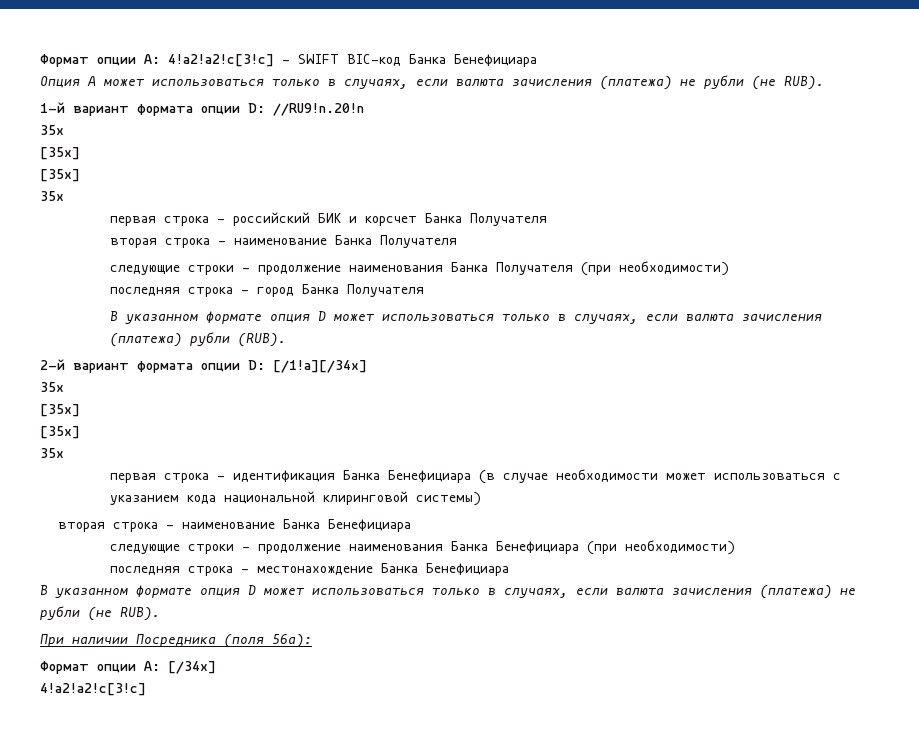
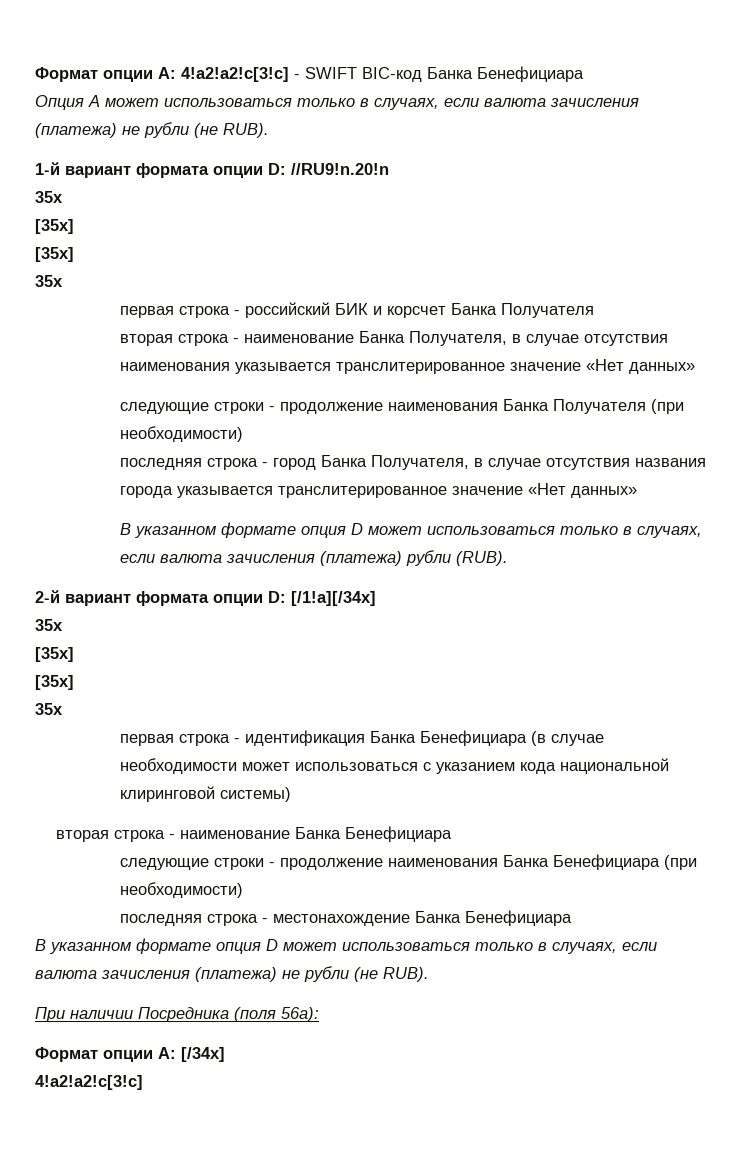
- вторая строка - наименование Банка Получателя
+ вторая строка - наименование Банка Получателя, в случае отсутствия наименования указывается транслитерированное значение «Нет данных»
- последняя строка - город Банка Получателя
+ последняя строка - город Банка Получателя, в случае отсутствия названия города указывается транслитерированное значение «Нет данных»

